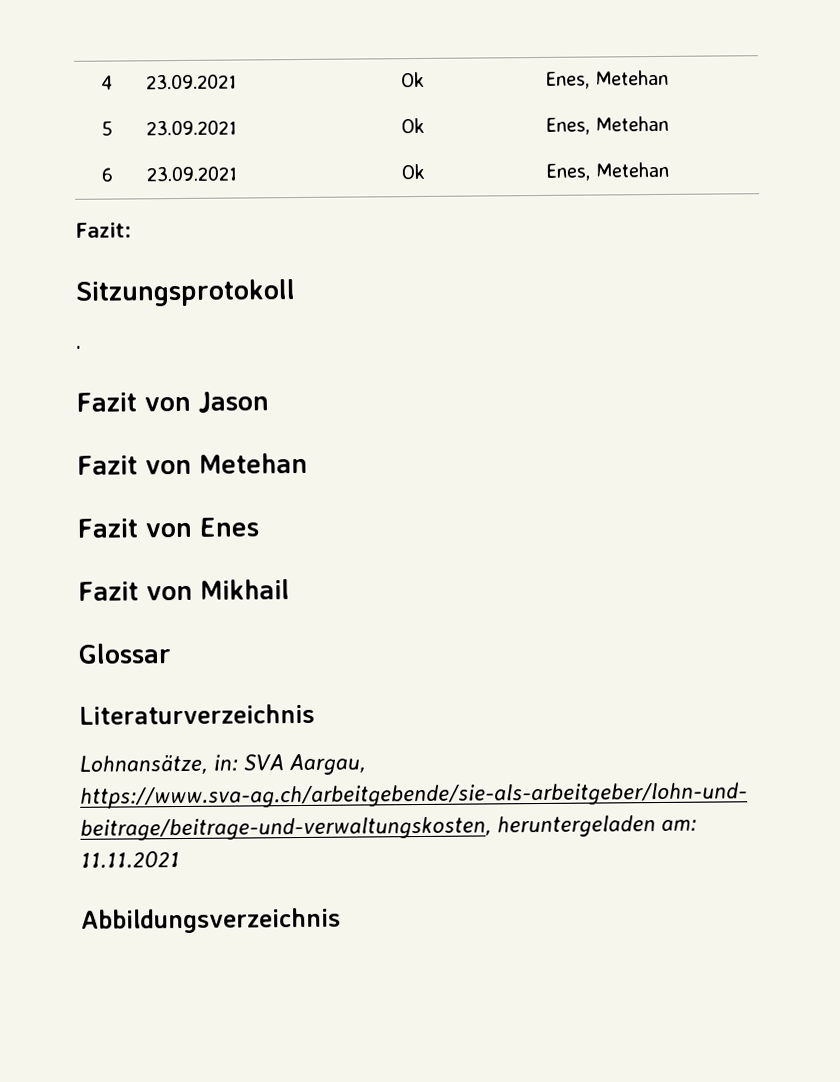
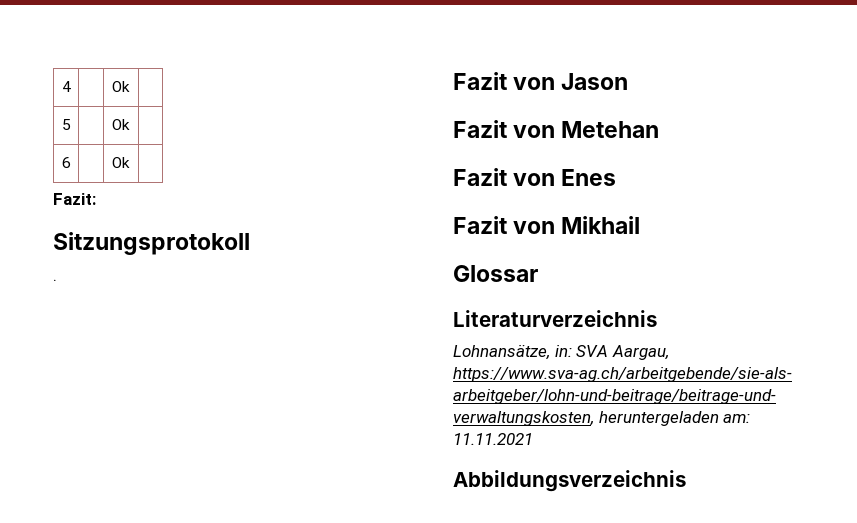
- 4 | 23.09.2021 | Ok | Enes, Metehan
+ 4 | | Ok |
- 5 | 23.09.2021 | Ok | Enes, Metehan
+ 5 | | Ok |
- 6 | 23.09.2021 | Ok | Enes, Metehan
+ 6 | | Ok |

